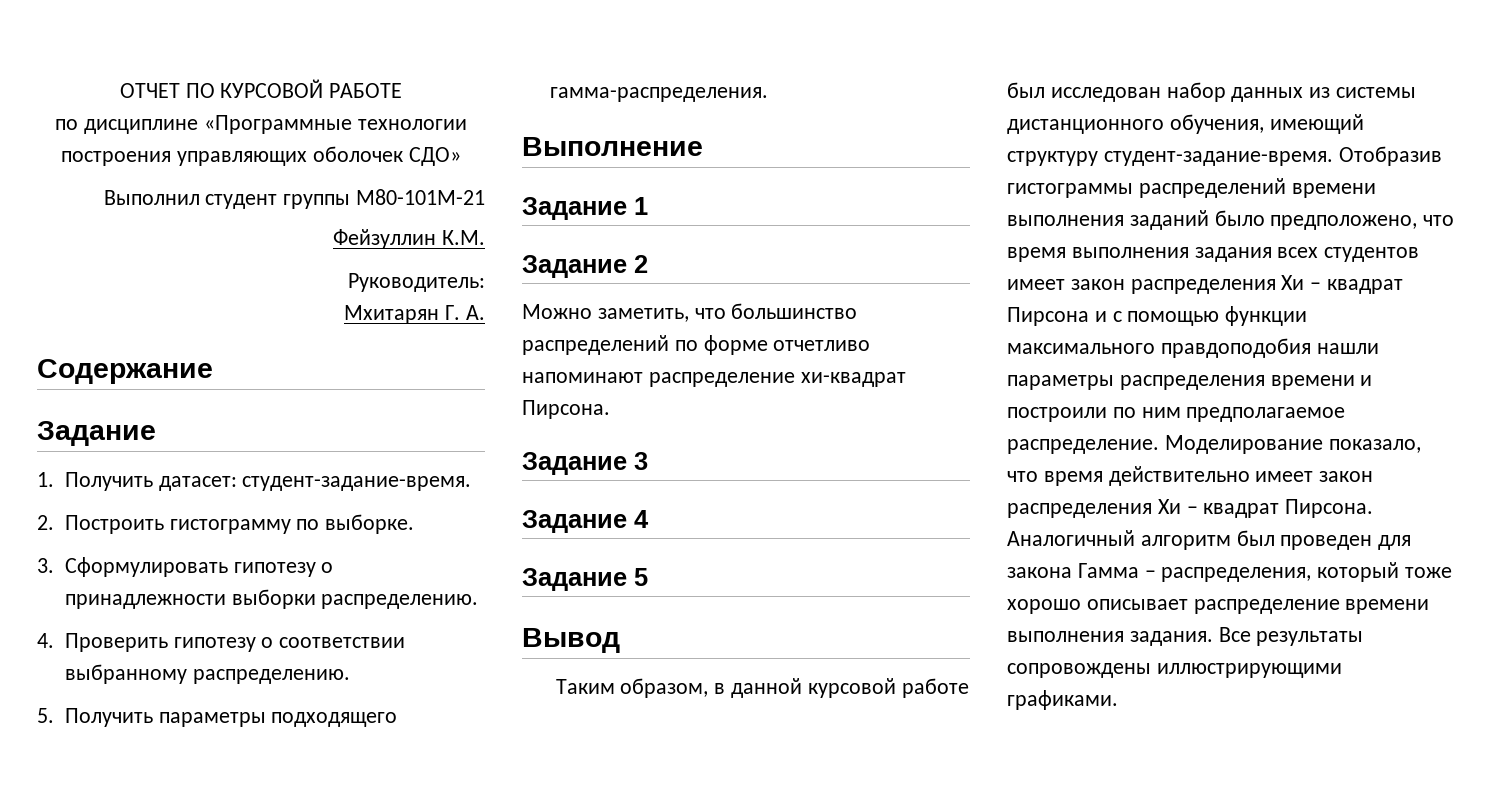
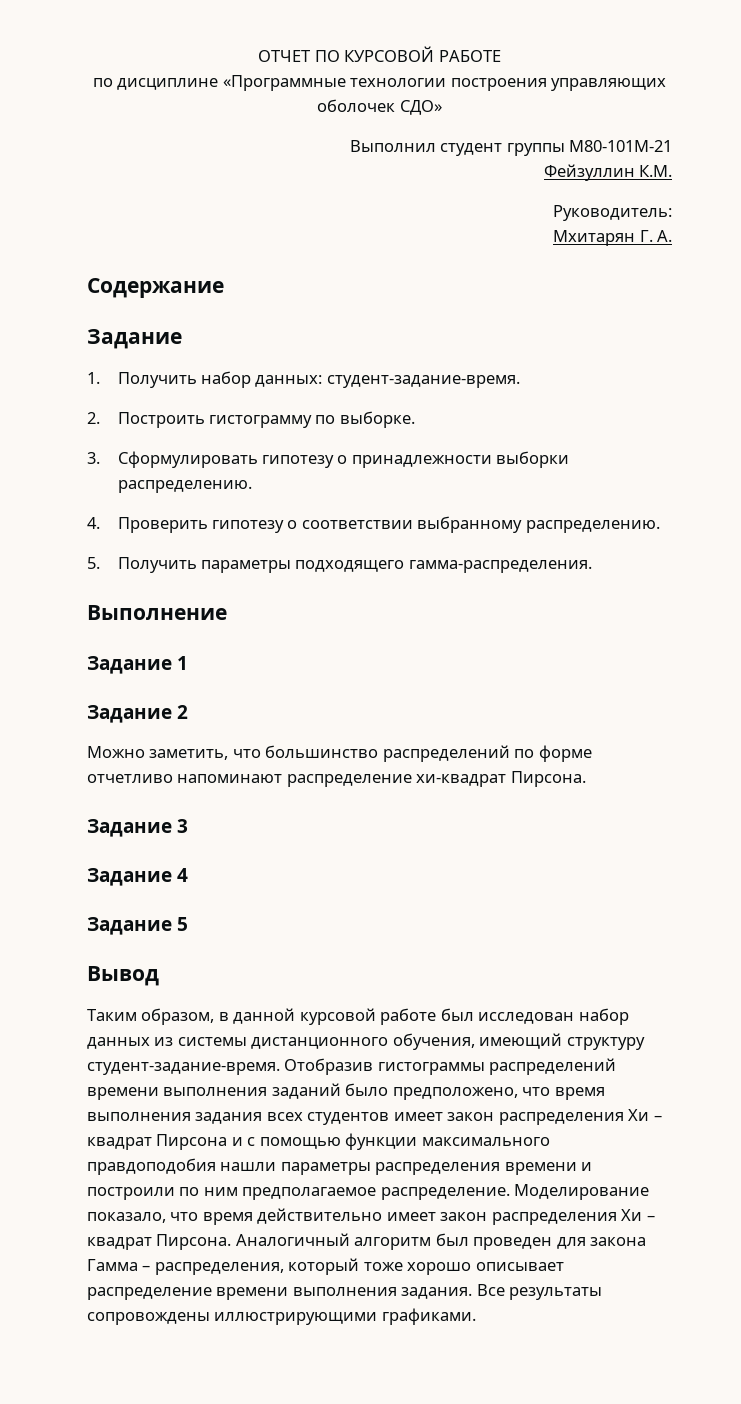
- 1. Получить датасет: студент-задание-время.
+ 1. Получить набор данных: студент-задание-время.

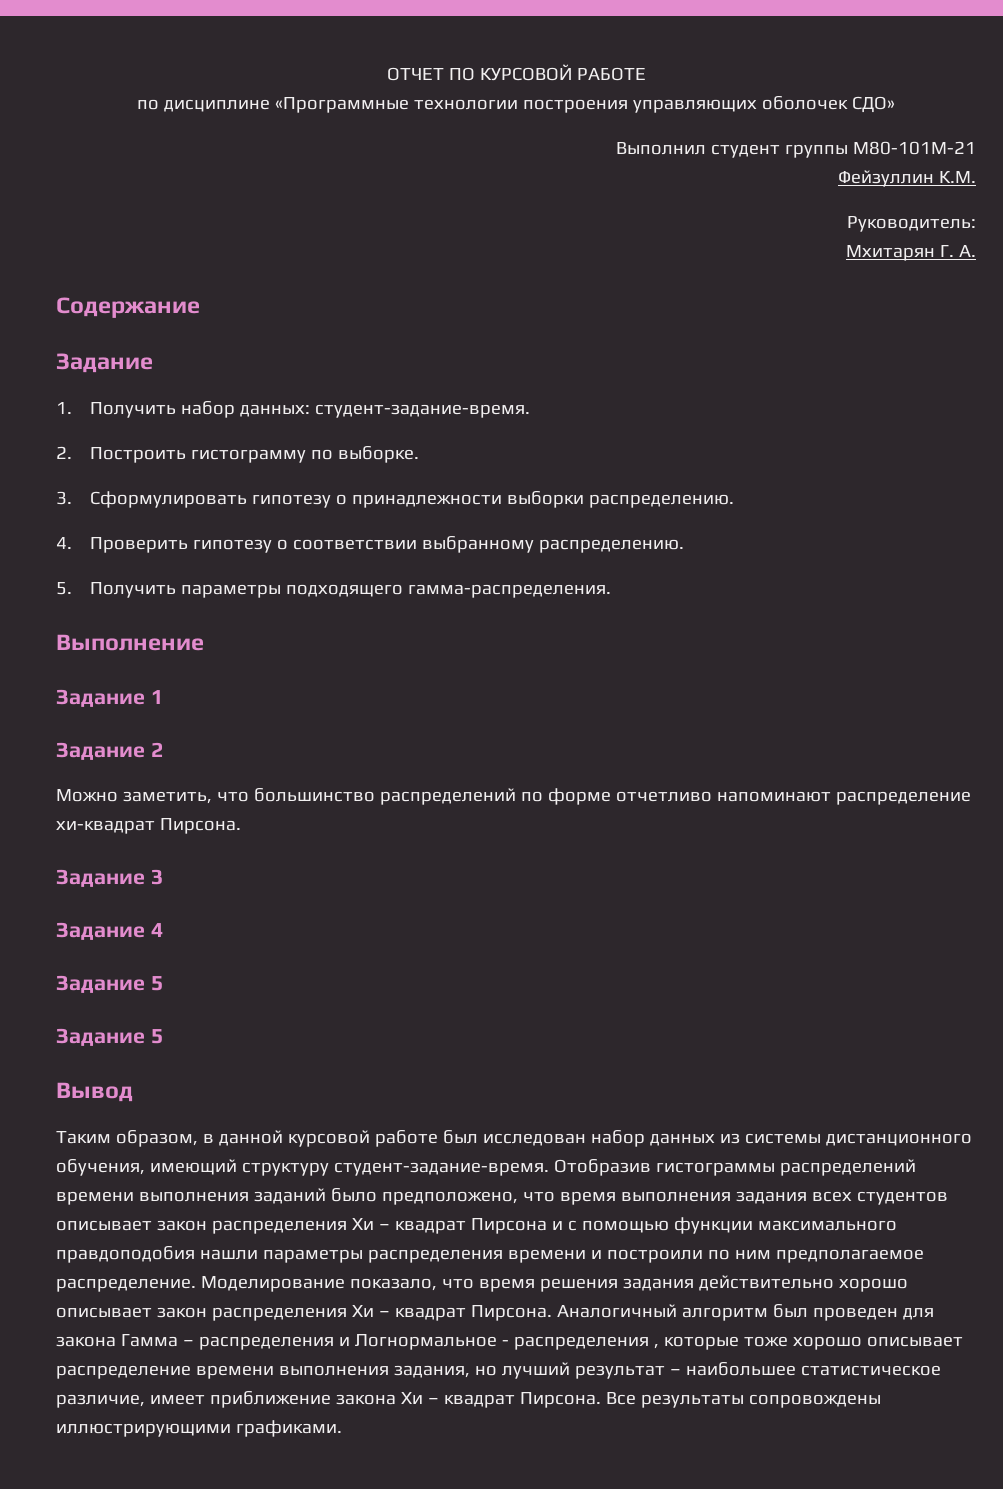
  Задание 4
+ Задание 5
- Отобразив гистограммы распределений времени выполнения заданий было предположено, что время выполнения задания всех студентов имеет закон распределения Хи – квадрат Пирсона и с помощью функции максимального правдоподобия нашли параметры распределения времени и построили по ним предполагаемое распределение.
+ Отобразив гистограммы распределений времени выполнения заданий было предположено, что время выполнения задания всех студентов описывает закон распределения Хи – квадрат Пирсона и с помощью функции максимального правдоподобия нашли параметры распределения времени и построили по ним предполагаемое распределение.
- Моделирование показало, что время действительно имеет закон распределения Хи – квадрат Пирсона.
+ Моделирование показало, что время решения задания действительно хорошо описывает закон распределения Хи – квадрат Пирсона.
- Аналогичный алгоритм был проведен для закона Гамма – распределения, который тоже хорошо описывает распределение времени выполнения задания.
+ Аналогичный алгоритм был проведен для закона Гамма – распределения и Логнормальное - распределения , которые тоже хорошо описывает распределение времени выполнения задания, но лучший результат – наибольшее статистическое различие, имеет приближение закона Хи – квадрат Пирсона.

